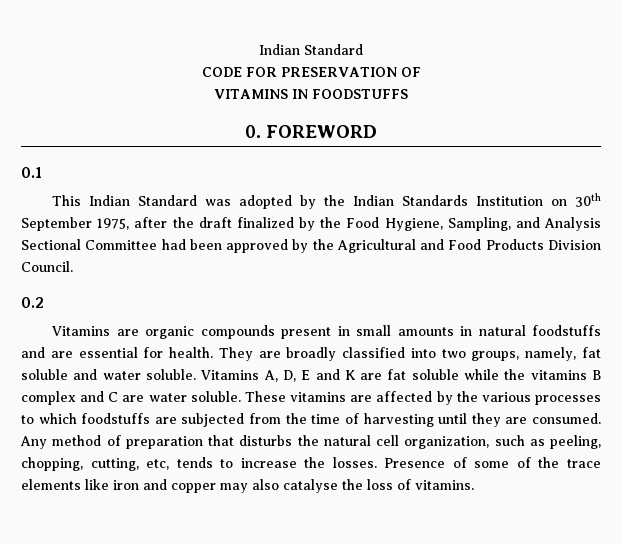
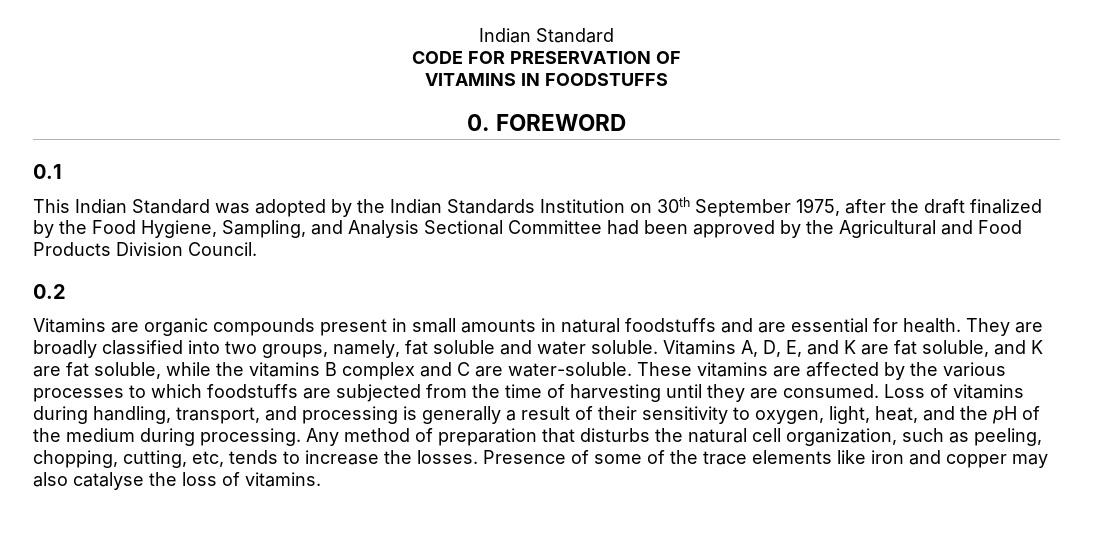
- Vitamins A, D, E and K are fat soluble while the vitamins B complex and C are water soluble.
+ Vitamins A, D, E, and K are fat soluble, and K are fat soluble, while the vitamins B complex and C are water-soluble.
+ Loss of vitamins during handling, transport, and processing is generally a result of their sensitivity to oxygen, light, heat, and the pH of the medium during processing.

